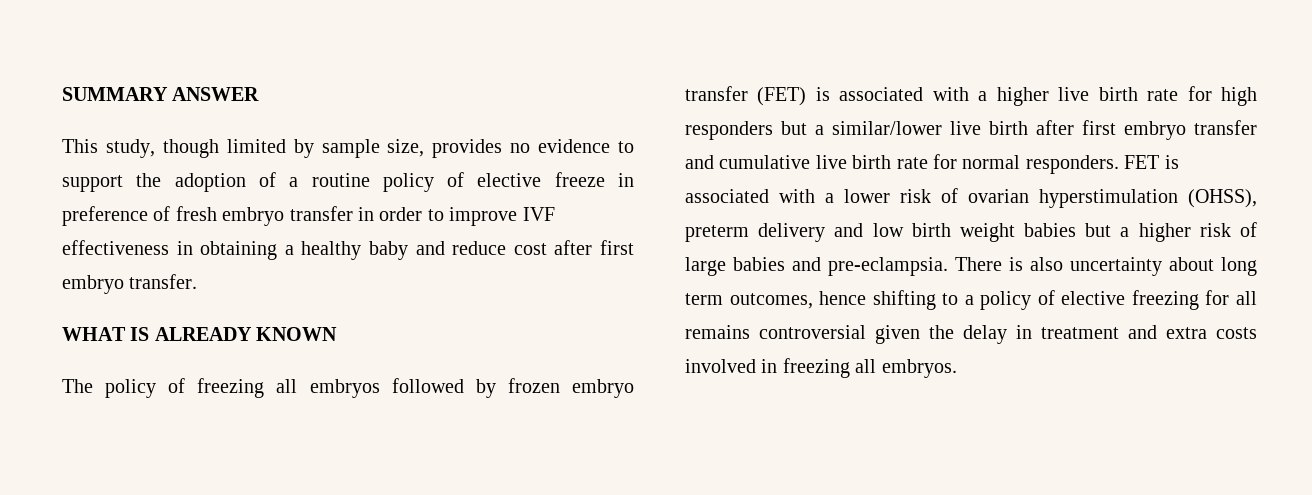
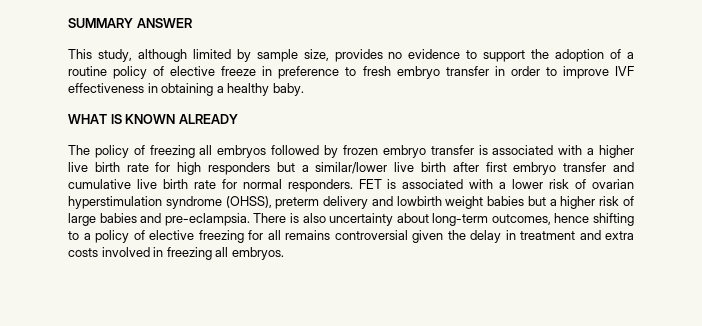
- This study, though limited by sample size, provides no evidence to support the adoption of a routine policy of elective freeze in preference of fresh embryo transfer in order to improve IVF effectiveness in obtaining a healthy baby and reduce cost after first embryo transfer.
+ This study, although limited by sample size, provides no evidence to support the adoption of a routine policy of elective freeze in preference to fresh embryo transfer in order to improve IVF effectiveness in obtaining a healthy baby.
- WHAT IS ALREADY KNOWN
+ WHAT IS KNOWN ALREADY
- The policy of freezing all embryos followed by frozen embryo transfer (FET) is associated with a higher live birth rate for high responders but a similar/lower live birth after first embryo transfer and cumulative live birth rate for normal responders.
+ The policy of freezing all embryos followed by frozen embryo transfer is associated with a higher live birth rate for high responders but a similar/lower live birth after first embryo transfer and cumulative live birth rate for normal responders.
- FET is associated with a lower risk of ovarian hyperstimulation (OHSS), preterm delivery and low birth weight babies but a higher risk of large babies and pre-eclampsia.
+ FET is associated with a lower risk of ovarian hyperstimulation syndrome (OHSS), preterm delivery and lowbirth weight babies but a higher risk of large babies and pre-eclampsia.
- There is also uncertainty about long term outcomes, hence shifting to a policy of elective freezing for all remains controversial given the delay in treatment and extra costs involved in freezing all embryos.
+ There is also uncertainty about long-term outcomes, hence shifting to a policy of elective freezing for all remains controversial given the delay in treatment and extra costs involved in freezing all embryos.

